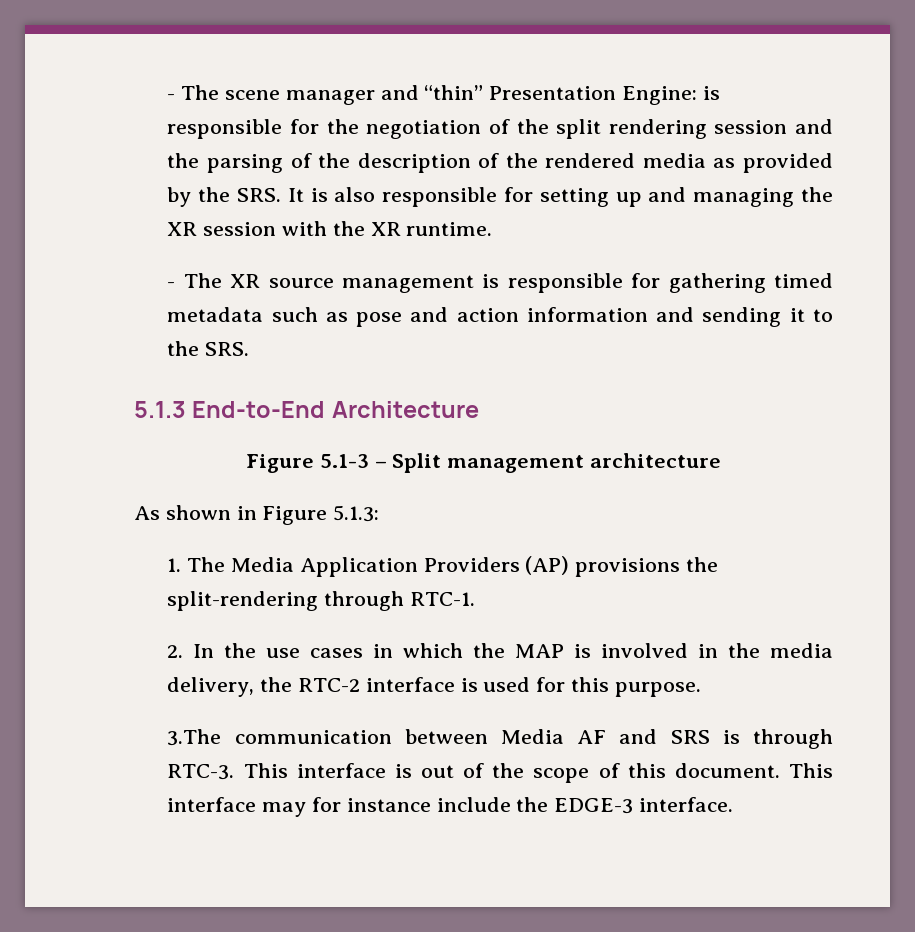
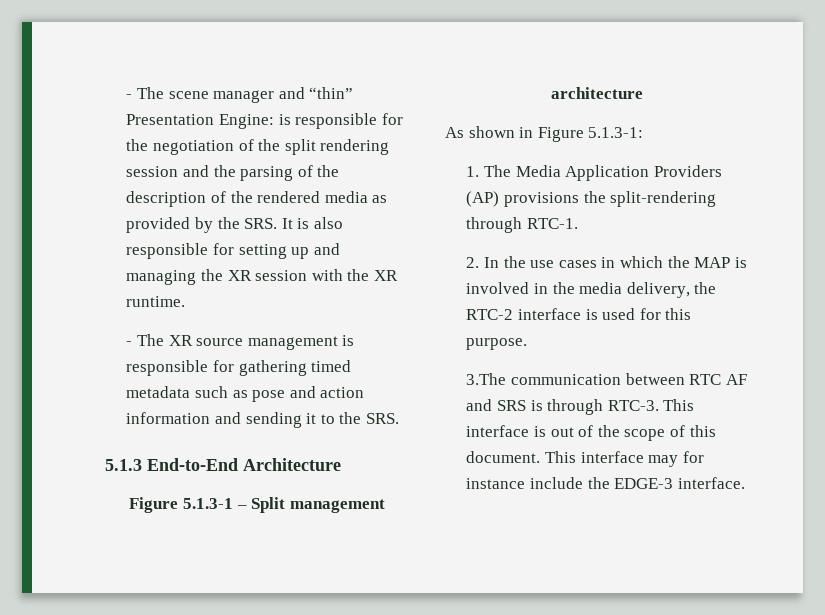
- Figure 5.1-3 – Split management architecture
+ Figure 5.1.3-1 – Split management architecture
- As shown in Figure 5.1.3:
+ As shown in Figure 5.1.3-1:
- 3.The communication between Media AF and SRS is through RTC-3.
+ 3.The communication between RTC AF and SRS is through RTC-3.

